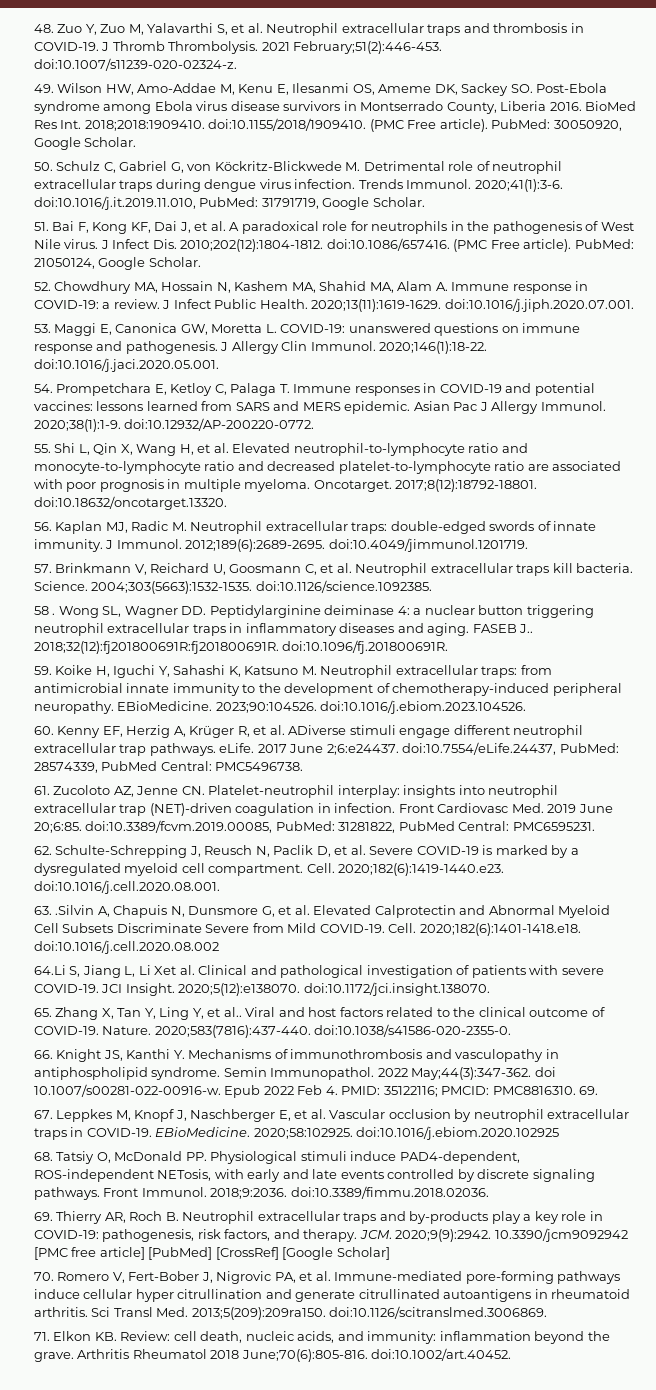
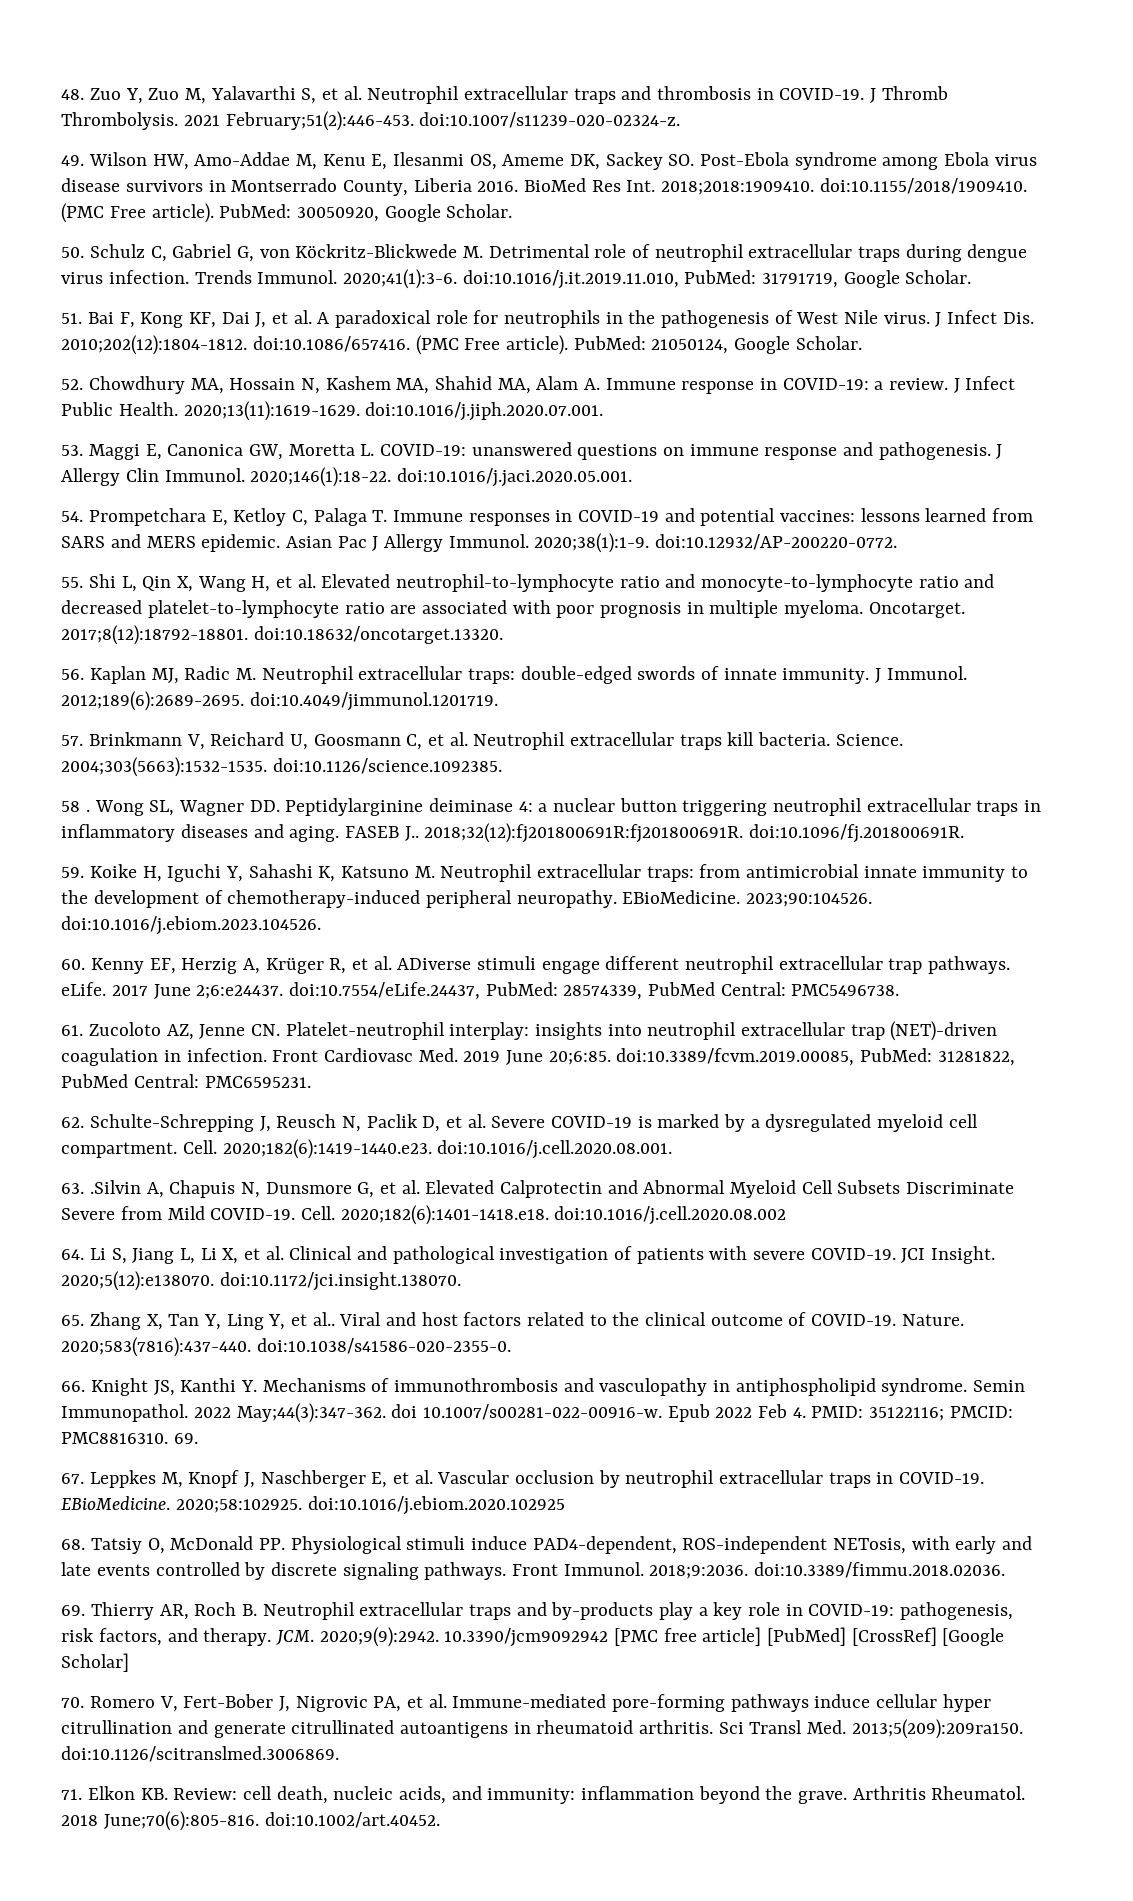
- 64.Li S, Jiang L, Li Xet al. Clinical and pathological investigation of patients with severe COVID-19.
+ 64. Li S, Jiang L, Li X, et al. Clinical and pathological investigation of patients with severe COVID-19.
- Arthritis Rheumatol 2018 June;70(6):805-816. doi:10.1002/art.40452.
+ Arthritis Rheumatol. 2018 June;70(6):805-816. doi:10.1002/art.40452.

